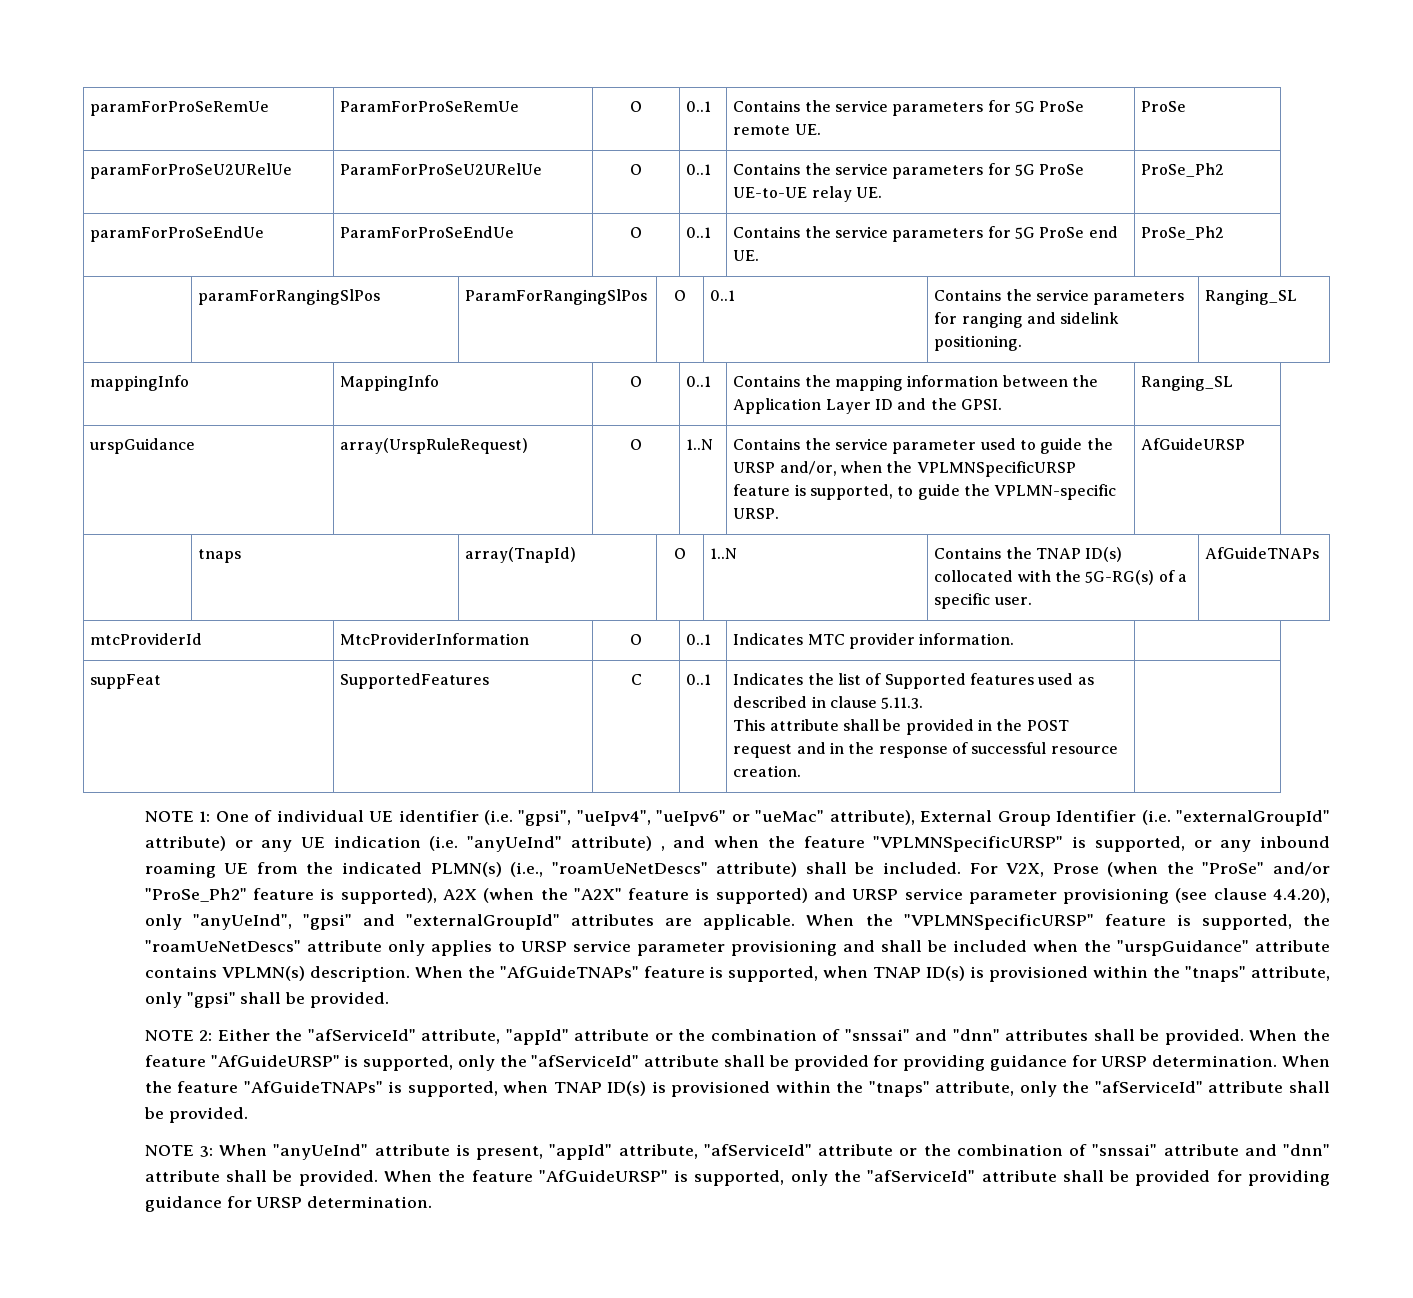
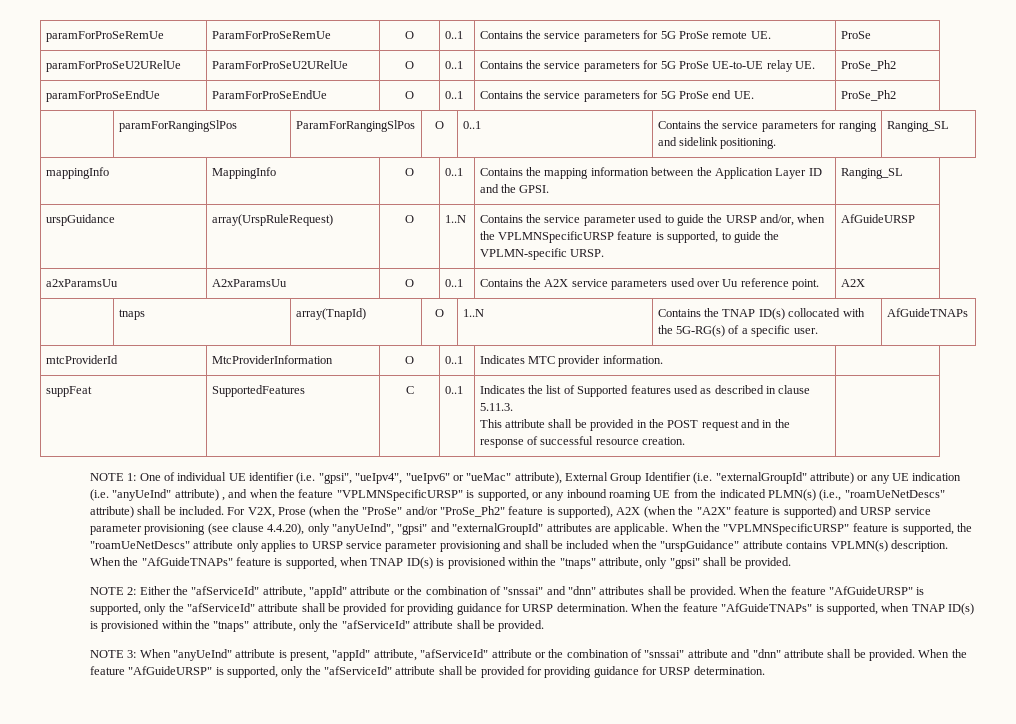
+ a2xParamsUu | A2xParamsUu | O | 0..1 | Contains the A2X service parameters used over Uu reference point. | A2X

